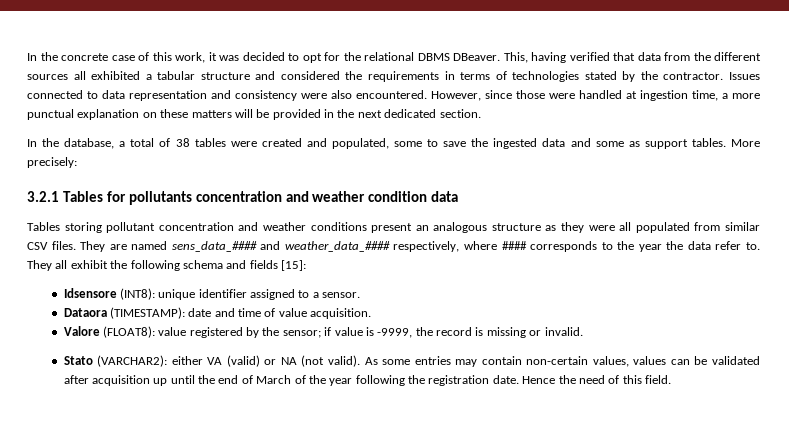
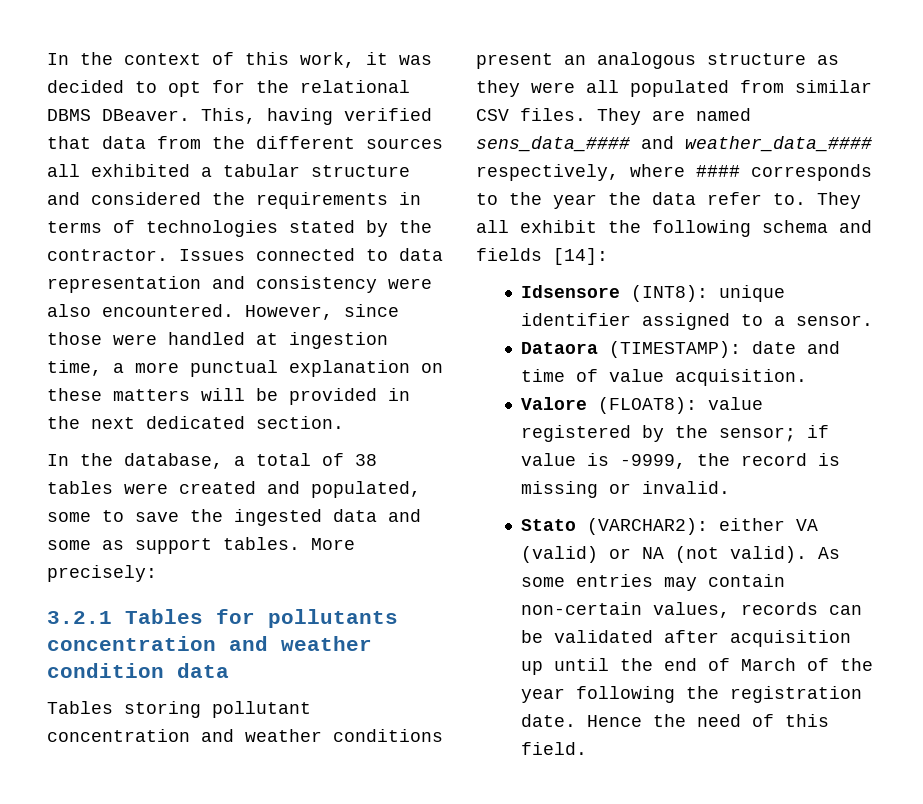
- In the concrete case of this work, it was decided to opt for the relational DBMS DBeaver.
+ In the context of this work, it was decided to opt for the relational DBMS DBeaver.
- They all exhibit the following schema and fields [15]:
+ They all exhibit the following schema and fields [14]:
- As some entries may contain non-certain values, values can be validated after acquisition up until the end of March of the year following the registration date.
+ As some entries may contain non-certain values, records can be validated after acquisition up until the end of March of the year following the registration date.

